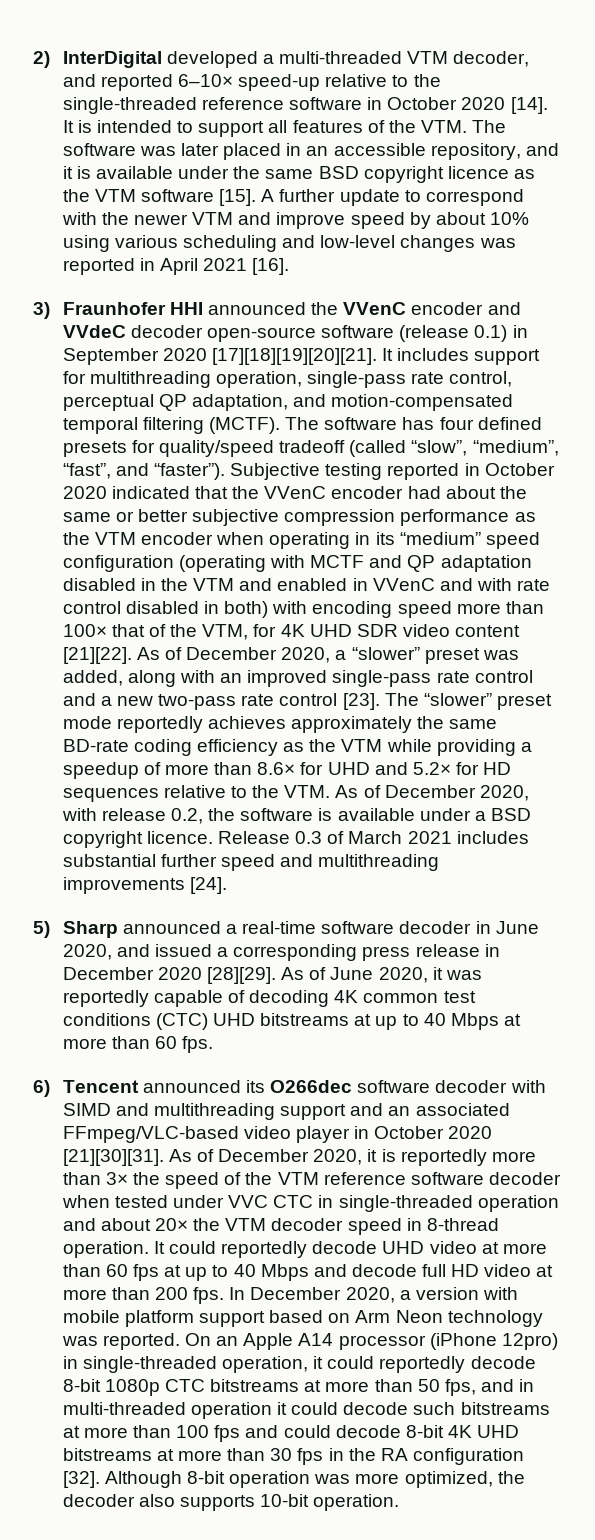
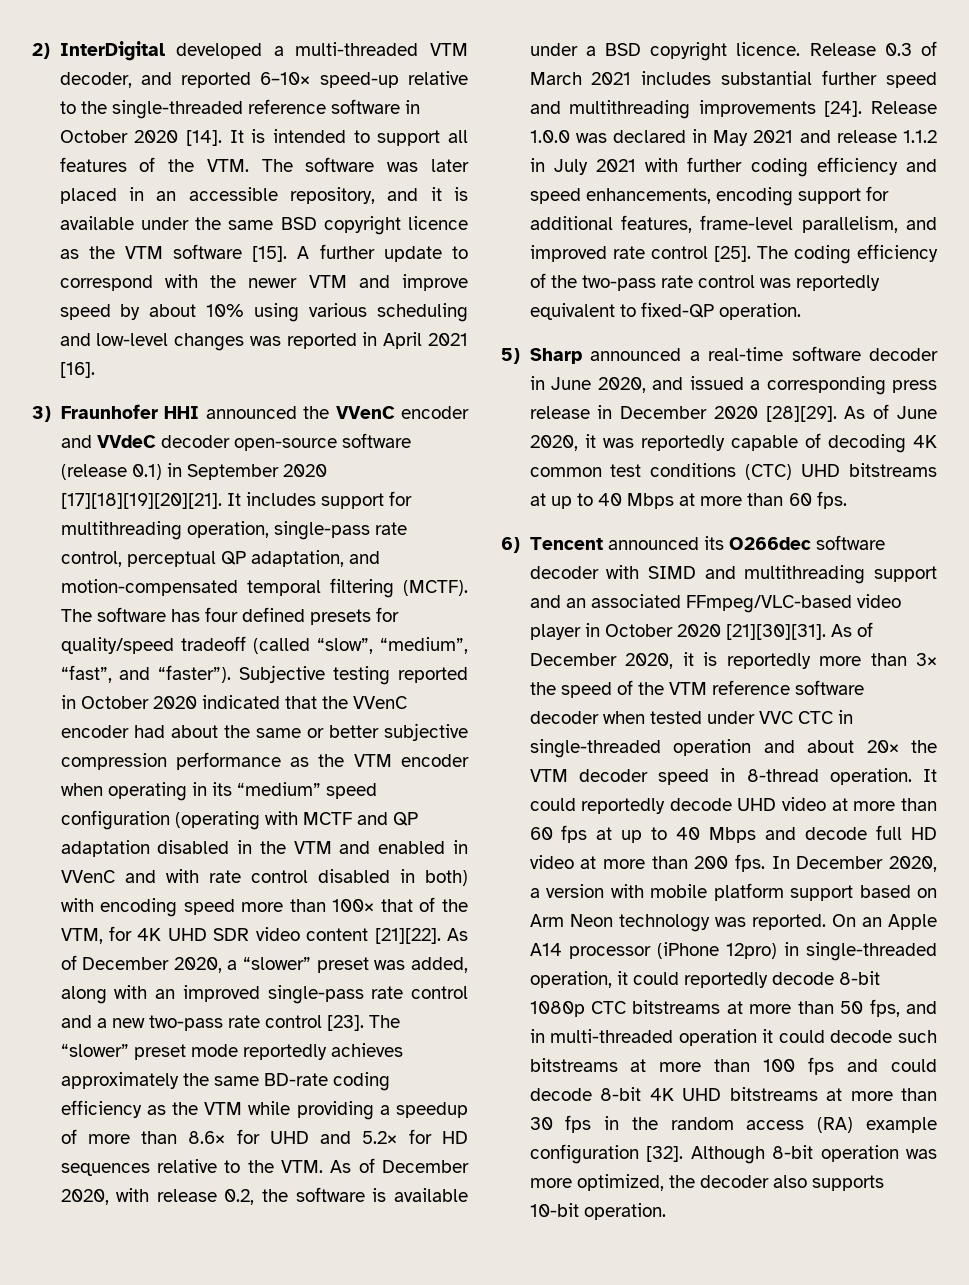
+ Release 1.0.0 was declared in May 2021 and release 1.1.2 in July 2021 with further coding efficiency and speed enhancements, encoding support for additional features, frame-level parallelism, and improved rate control [25]. The coding efficiency of the two-pass rate control was reportedly equivalent to fixed-QP operation.
- On an Apple A14 processor (iPhone 12pro) in single-threaded operation, it could reportedly decode 8-bit 1080p CTC bitstreams at more than 50 fps, and in multi-threaded operation it could decode such bitstreams at more than 100 fps and could decode 8-bit 4K UHD bitstreams at more than 30 fps in the RA configuration [32].
+ On an Apple A14 processor (iPhone 12pro) in single-threaded operation, it could reportedly decode 8-bit 1080p CTC bitstreams at more than 50 fps, and in multi-threaded operation it could decode such bitstreams at more than 100 fps and could decode 8-bit 4K UHD bitstreams at more than 30 fps in the random access (RA) example configuration [32].

